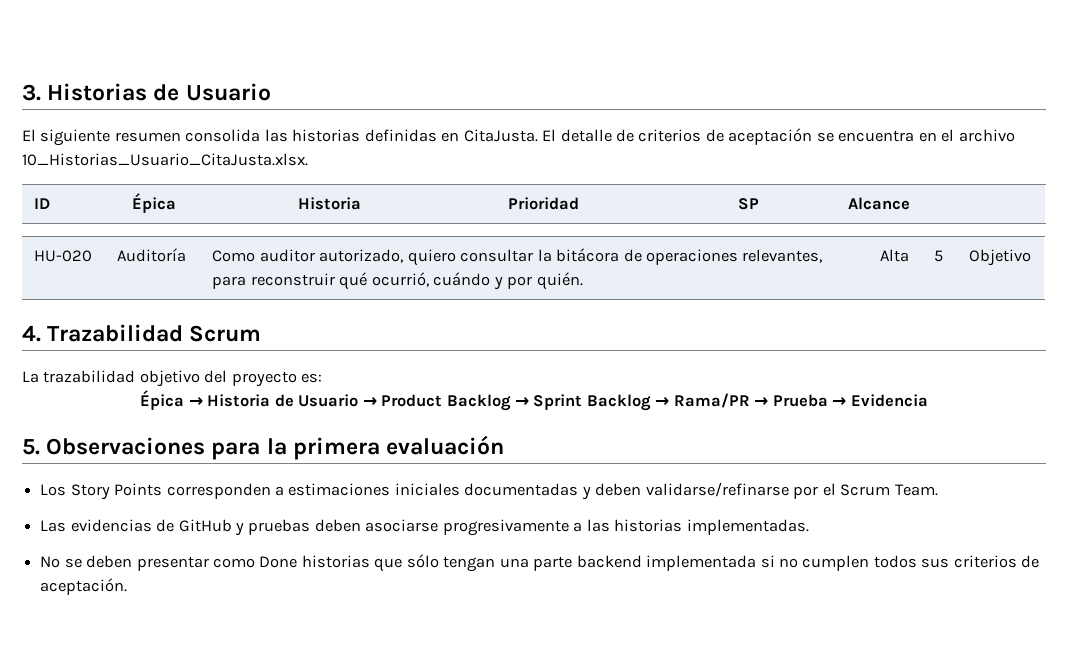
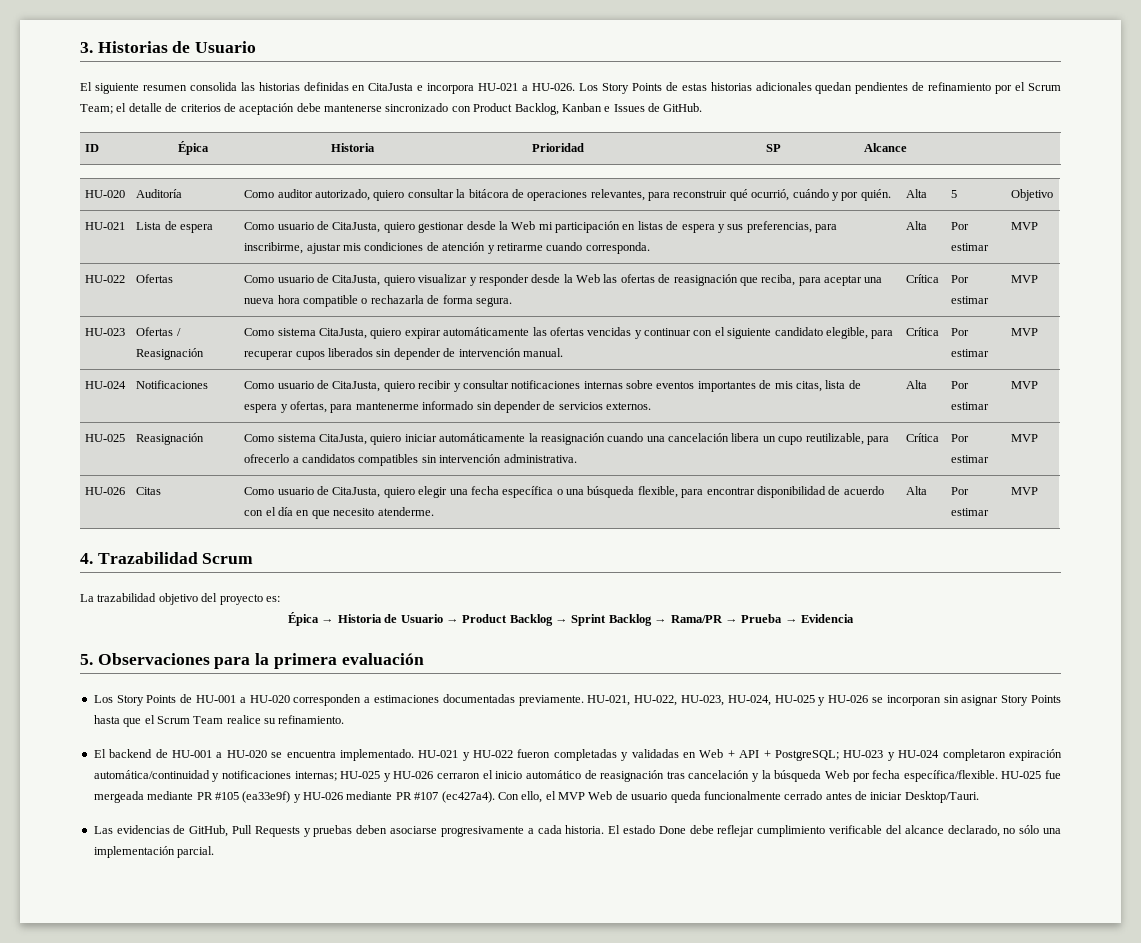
- El siguiente resumen consolida las historias definidas en CitaJusta. El detalle de criterios de aceptación se encuentra en el archivo 10_Historias_Usuario_CitaJusta.xlsx.
+ El siguiente resumen consolida las historias definidas en CitaJusta e incorpora HU-021 a HU-026. Los Story Points de estas historias adicionales quedan pendientes de refinamiento por el Scrum Team; el detalle de criterios de aceptación debe mantenerse sincronizado con Product Backlog, Kanban e Issues de GitHub.
+ HU-021 | Lista de espera | Como usuario de CitaJusta, quiero gestionar desde la Web mi participación en listas de espera y sus preferencias, para inscribirme, ajustar mis condiciones de atención y retirarme cuando corresponda. | Alta | Por estimar | MVP
+ HU-022 | Ofertas | Como usuario de CitaJusta, quiero visualizar y responder desde la Web las ofertas de reasignación que reciba, para aceptar una nueva hora compatible o rechazarla de forma segura. | Crítica | Por estimar | MVP
+ HU-023 | Ofertas / Reasignación | Como sistema CitaJusta, quiero expirar automáticamente las ofertas vencidas y continuar con el siguiente candidato elegible, para recuperar cupos liberados sin depender de intervención manual. | Crítica | Por estimar | MVP
+ HU-024 | Notificaciones | Como usuario de CitaJusta, quiero recibir y consultar notificaciones internas sobre eventos importantes de mis citas, lista de espera y ofertas, para mantenerme informado sin depender de servicios externos. | Alta | Por estimar | MVP
+ HU-025 | Reasignación | Como sistema CitaJusta, quiero iniciar automáticamente la reasignación cuando una cancelación libera un cupo reutilizable, para ofrecerlo a candidatos compatibles sin intervención administrativa. | Crítica | Por estimar | MVP
+ HU-026 | Citas | Como usuario de CitaJusta, quiero elegir una fecha específica o una búsqueda flexible, para encontrar disponibilidad de acuerdo con el día en que necesito atenderme. | Alta | Por estimar | MVP
- Los Story Points corresponden a estimaciones iniciales documentadas y deben validarse/refinarse por el Scrum Team.
+ Los Story Points de HU-001 a HU-020 corresponden a estimaciones documentadas previamente. HU-021, HU-022, HU-023, HU-024, HU-025 y HU-026 se incorporan sin asignar Story Points hasta que el Scrum Team realice su refinamiento.
+ El backend de HU-001 a HU-020 se encuentra implementado. HU-021 y HU-022 fueron completadas y validadas en Web + API + PostgreSQL; HU-023 y HU-024 completaron expiración automática/continuidad y notificaciones internas; HU-025 y HU-026 cerraron el inicio automático de reasignación tras cancelación y la búsqueda Web por fecha específica/flexible. HU-025 fue mergeada mediante PR #105 (ea33e9f) y HU-026 mediante PR #107 (ec427a4). Con ello, el MVP Web de usuario queda funcionalmente cerrado antes de iniciar Desktop/Tauri.
- Las evidencias de GitHub y pruebas deben asociarse progresivamente a las historias implementadas.
- No se deben presentar como Done historias que sólo tengan una parte backend implementada si no cumplen todos sus criterios de aceptación.
+ Las evidencias de GitHub, Pull Requests y pruebas deben asociarse progresivamente a cada historia. El estado Done debe reflejar cumplimiento verificable del alcance declarado, no sólo una implementación parcial.

